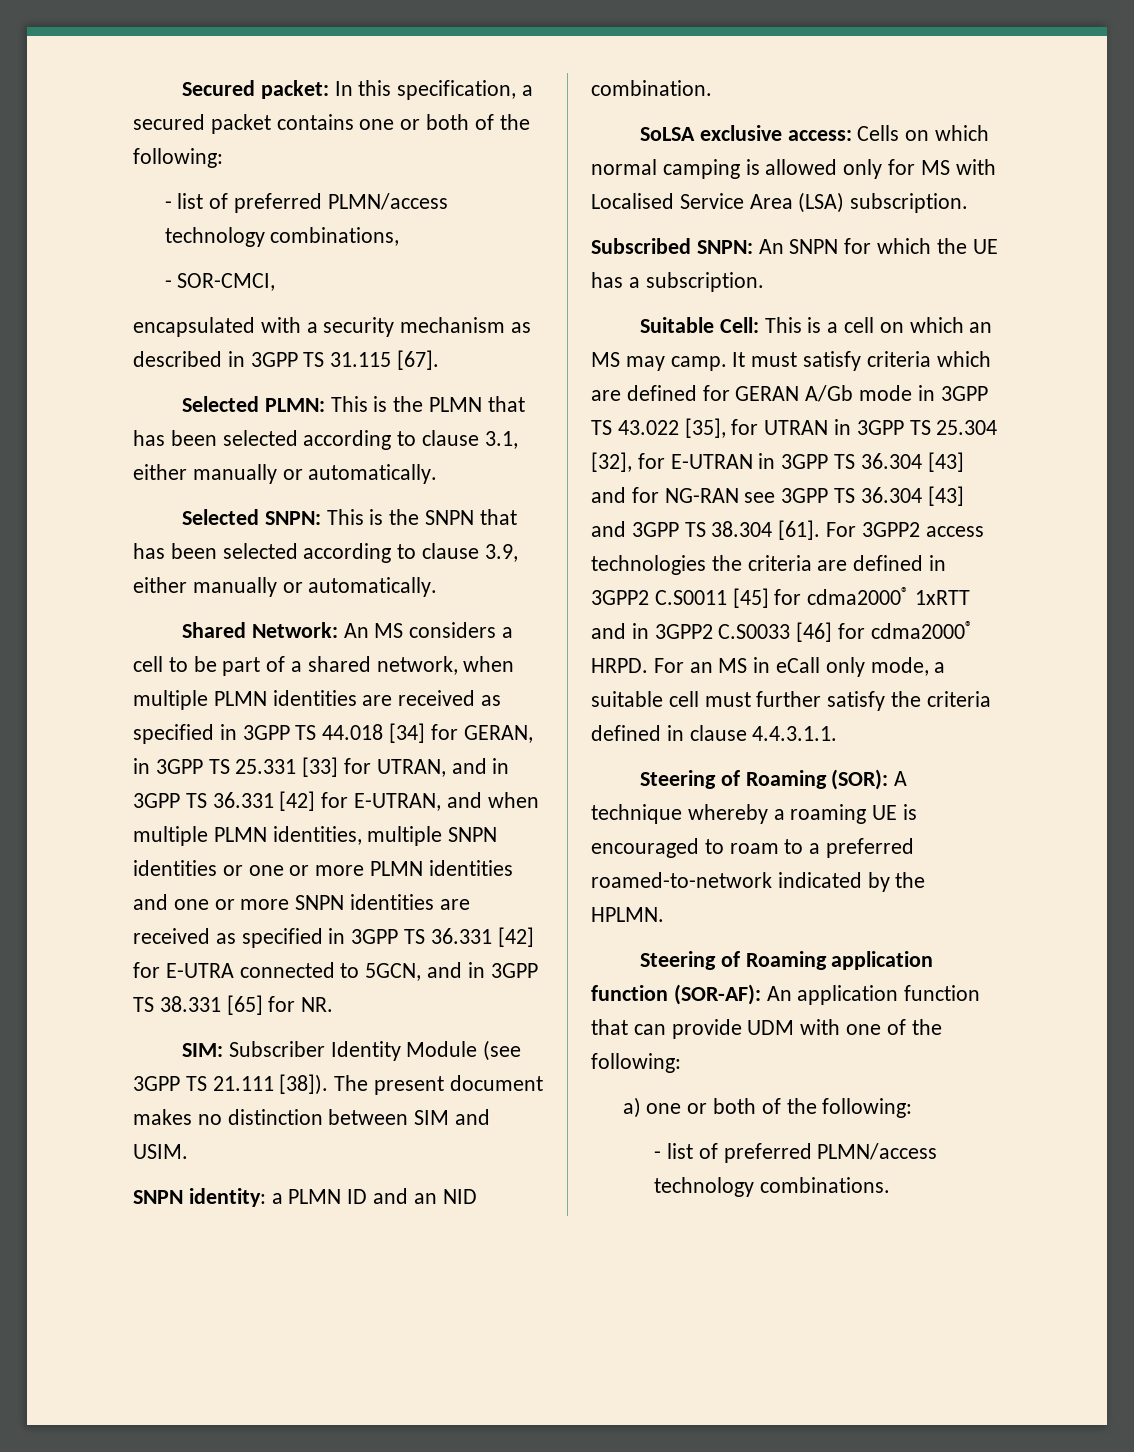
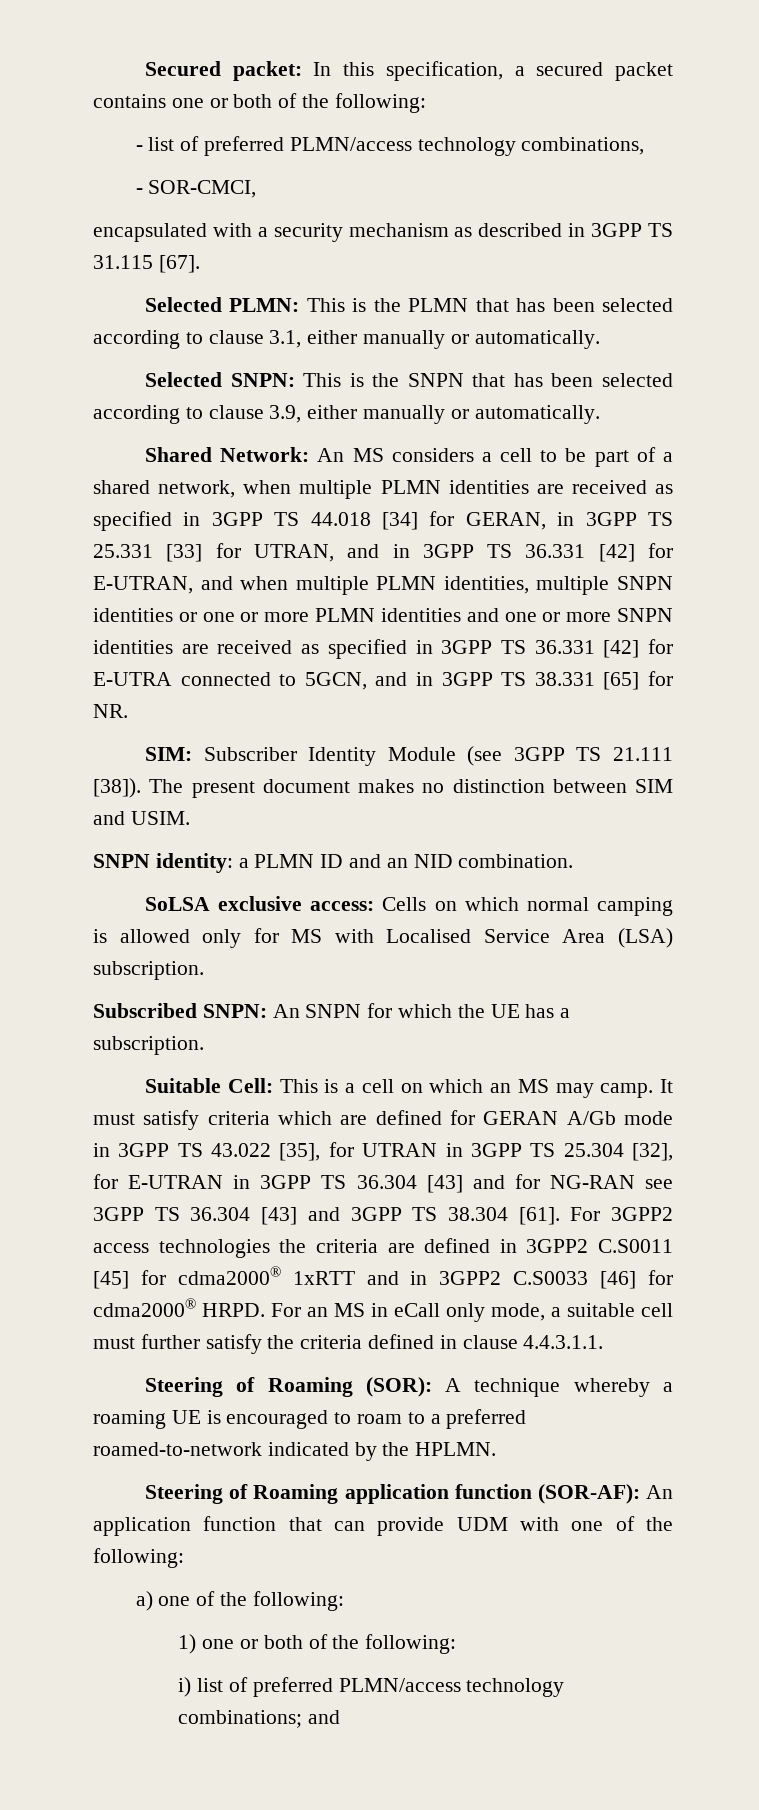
- a) one or both of the following:
- - list of preferred PLMN/access technology combinations.
+ a) one of the following:
+ 1) one or both of the following:
+ i) list of preferred PLMN/access technology combinations; and

